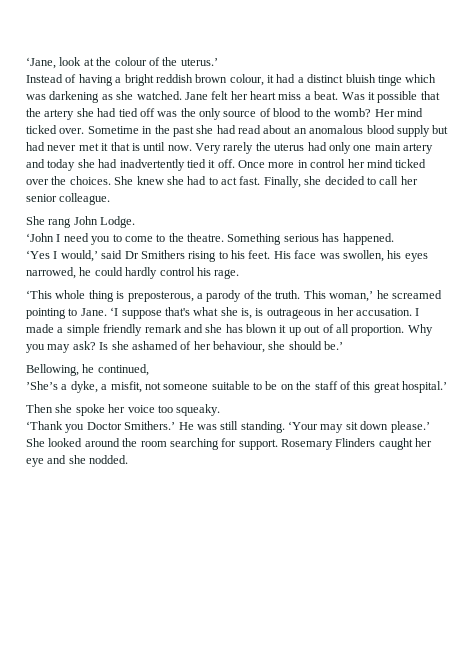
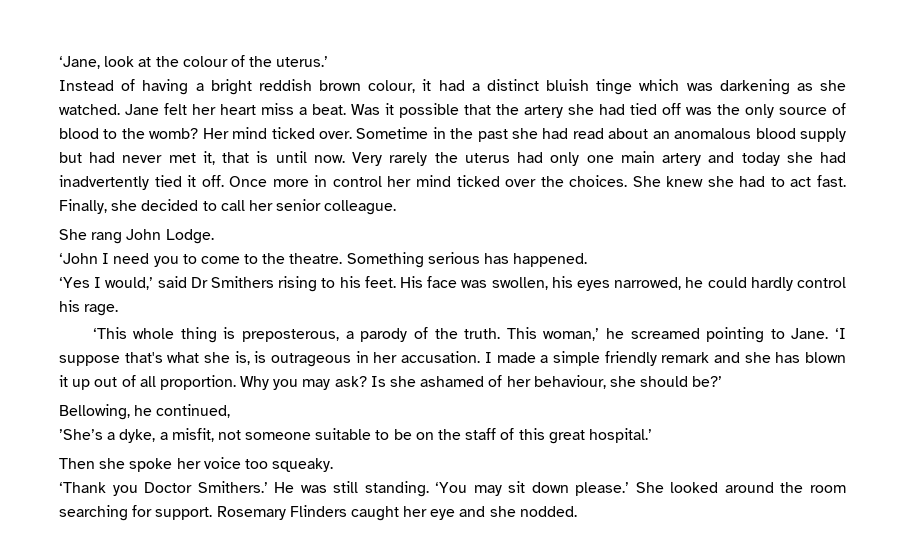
- Sometime in the past she had read about an anomalous blood supply but had never met it that is until now.
+ Sometime in the past she had read about an anomalous blood supply but had never met it, that is until now.
- Is she ashamed of her behaviour, she should be.’
+ Is she ashamed of her behaviour, she should be?’
- ‘Your may sit down please.’
+ ‘You may sit down please.’

